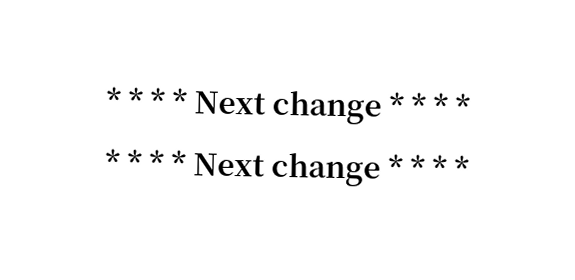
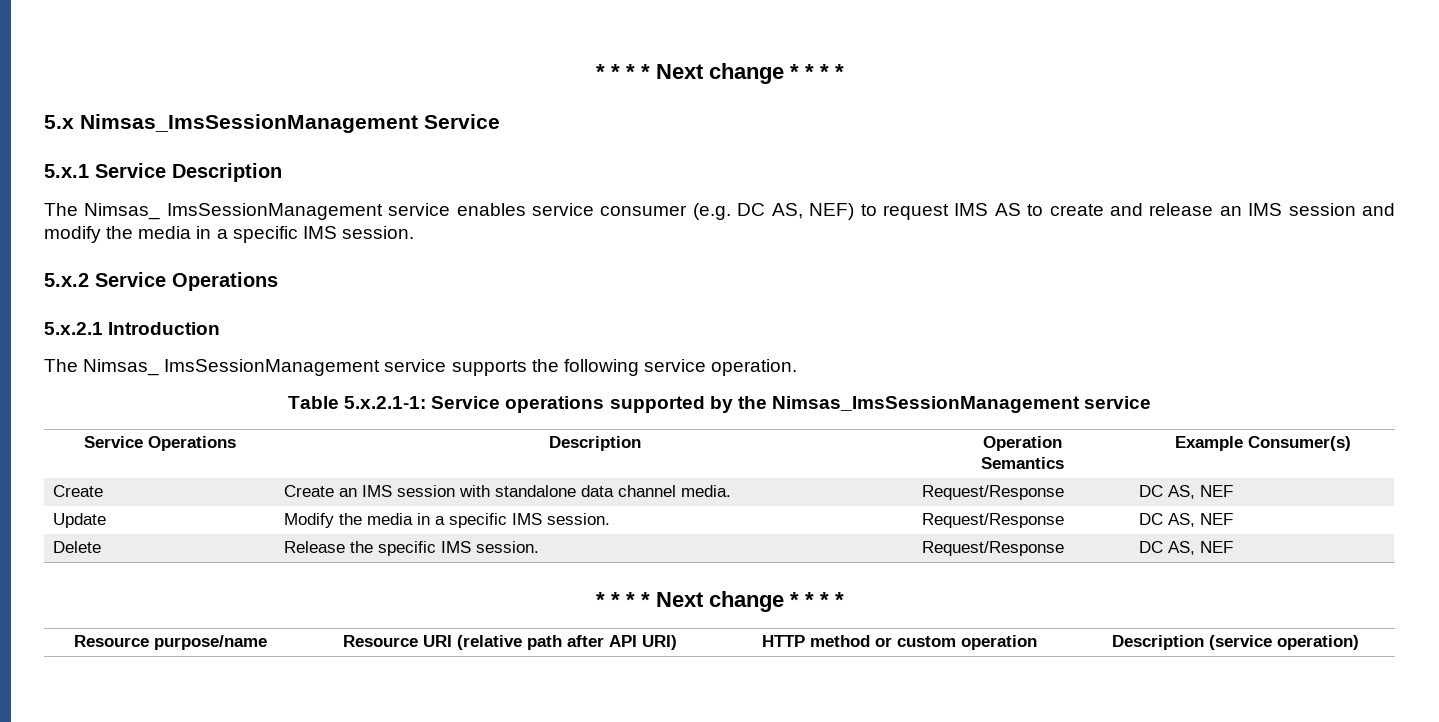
+ 5.x Nimsas_ImsSessionManagement Service
+ 5.x.1 Service Description
+ The Nimsas_ ImsSessionManagement service enables service consumer (e.g. DC AS, NEF) to request IMS AS to create and release an IMS session and modify the media in a specific IMS session.
+ 5.x.2 Service Operations
+ 5.x.2.1 Introduction
+ The Nimsas_ ImsSessionManagement service supports the following service operation.
+ Table 5.x.2.1-1: Service operations supported by the Nimsas_ImsSessionManagement service
+ Service Operations | Description | Operation
+ Semantics | Example Consumer(s)
+ Create | Create an IMS session with standalone data channel media. | Request/Response | DC AS, NEF
+ Update | Modify the media in a specific IMS session. | Request/Response | DC AS, NEF
+ Delete | Release the specific IMS session. | Request/Response | DC AS, NEF
+ Resource purpose/name | Resource URI (relative path after API URI) | HTTP method or custom operation | Description (service operation)

